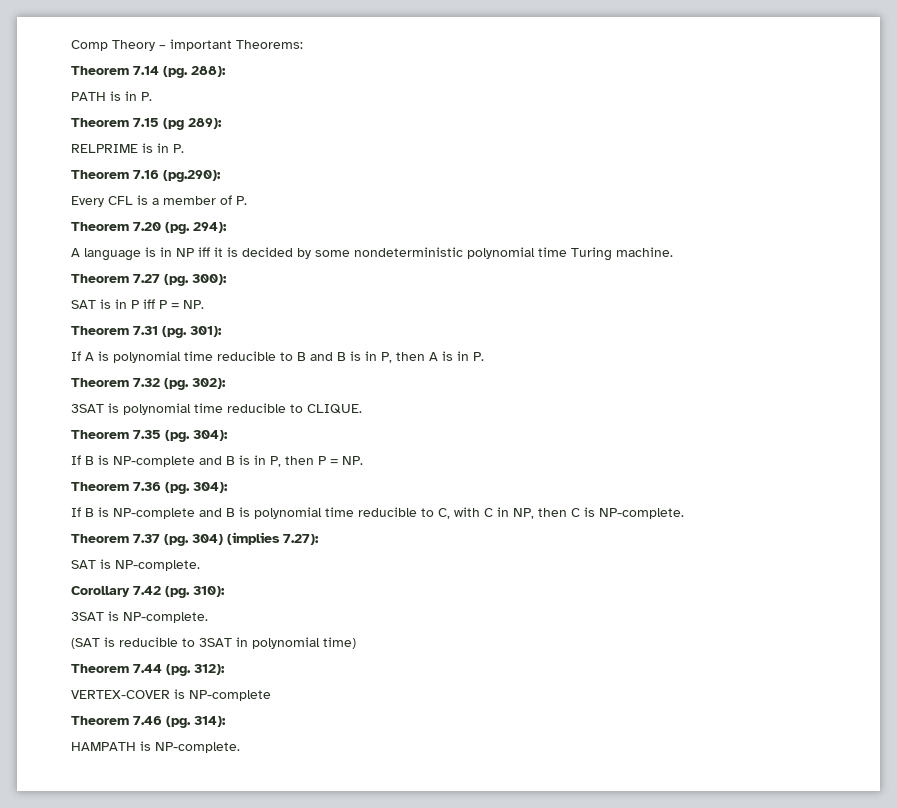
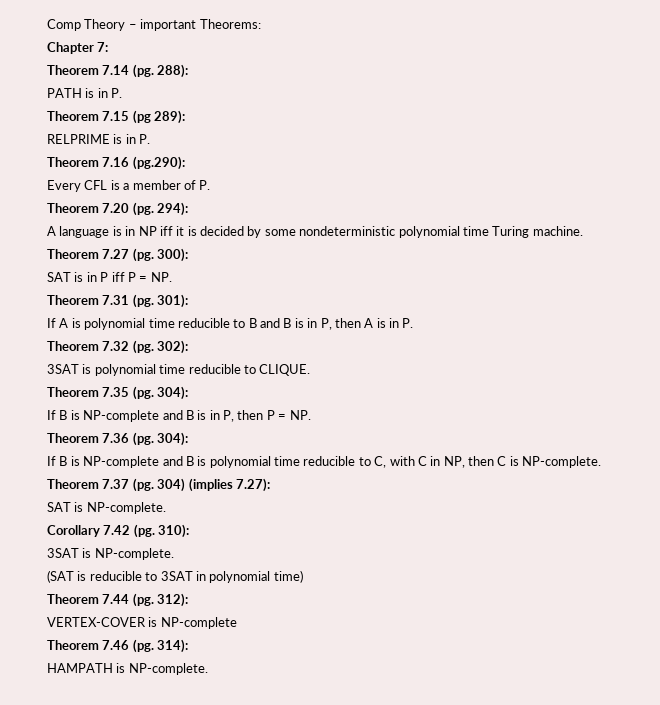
+ Chapter 7:

